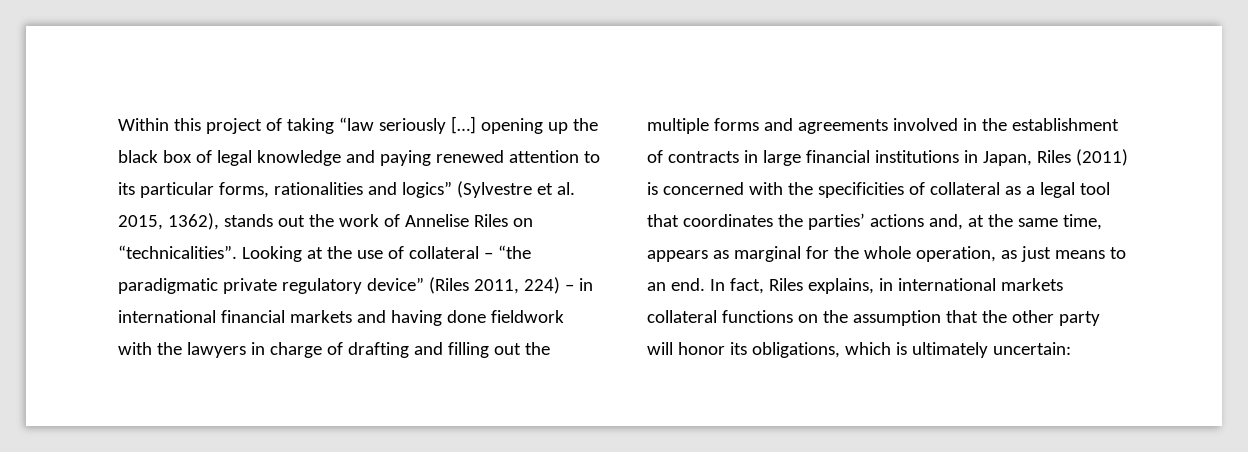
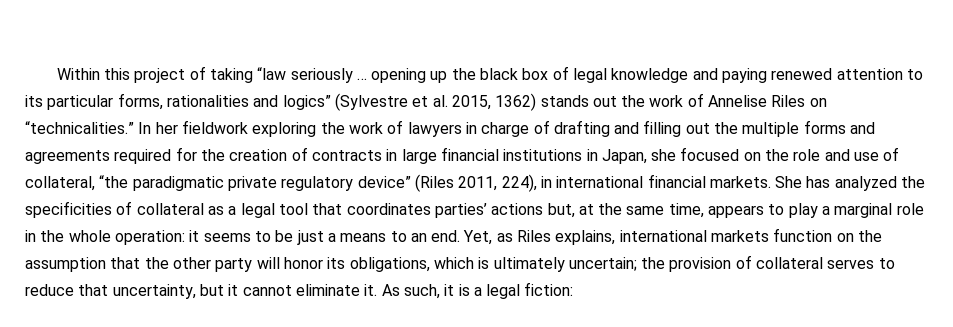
- Within this project of taking “law seriously […] opening up the black box of legal knowledge and paying renewed attention to its particular forms, rationalities and logics” (Sylvestre et al. 2015, 1362), stands out the work of Annelise Riles on “technicalities”. Looking at the use of collateral – “the paradigmatic private regulatory device” (Riles 2011, 224) – in international financial markets and having done fieldwork with the lawyers in charge of drafting and filling out the multiple forms and agreements involved in the establishment of contracts in large financial institutions in Japan, Riles (2011) is concerned with the specificities of collateral as a legal tool that coordinates the parties’ actions and, at the same time, appears as marginal for the whole operation, as just means to an end.
+ Within this project of taking “law seriously … opening up the black box of legal knowledge and paying renewed attention to its particular forms, rationalities and logics” (Sylvestre et al. 2015, 1362) stands out the work of Annelise Riles on “technicalities.” In her fieldwork exploring the work of lawyers in charge of drafting and filling out the multiple forms and agreements required for the creation of contracts in large financial institutions in Japan, she focused on the role and use of collateral, “the paradigmatic private regulatory device” (Riles 2011, 224), in international financial markets. She has analyzed the specificities of collateral as a legal tool that coordinates parties’ actions but, at the same time, appears to play a marginal role in the whole operation: it seems to be just a means to an end.
- In fact, Riles explains, in international markets collateral functions on the assumption that the other party will honor its obligations, which is ultimately uncertain:
+ Yet, as Riles explains, international markets function on the assumption that the other party will honor its obligations, which is ultimately uncertain; the provision of collateral serves to reduce that uncertainty, but it cannot eliminate it. As such, it is a legal fiction:

